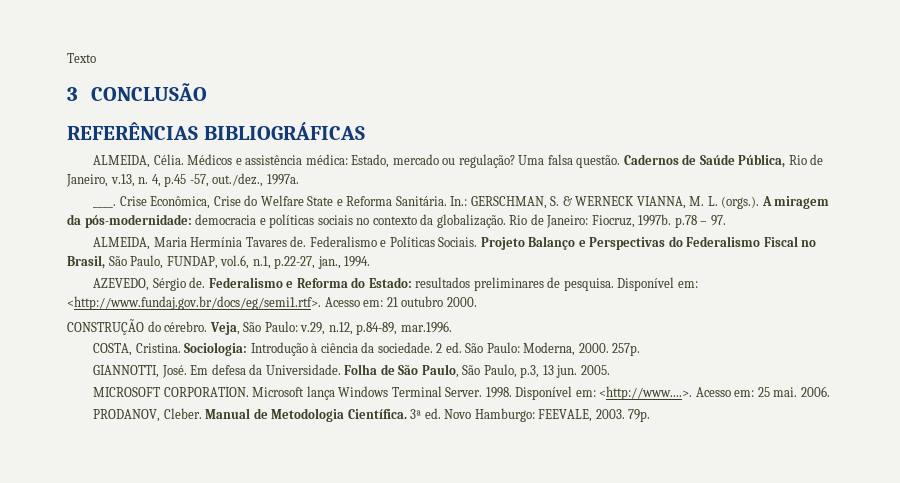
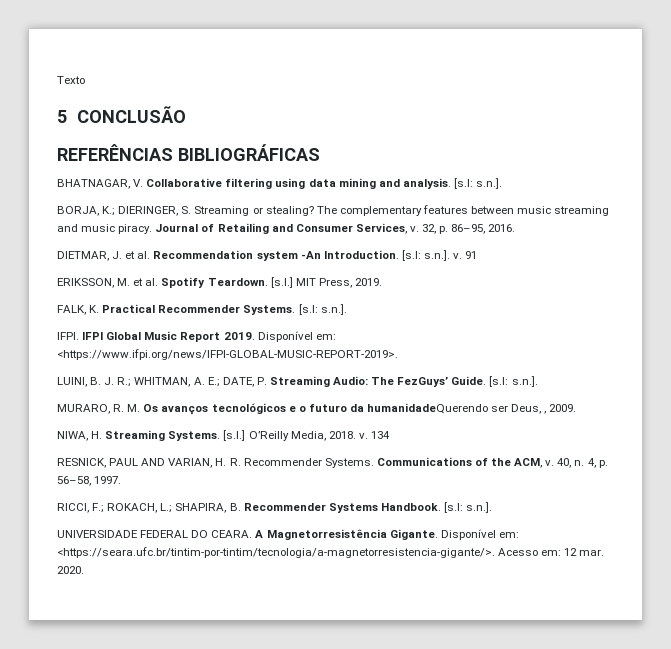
- 3 CONCLUSÃO
+ 5 CONCLUSÃO
- ALMEIDA, Célia. Médicos e assistência médica: Estado, mercado ou regulação? Uma falsa questão. Cadernos de Saúde Pública, Rio de Janeiro, v.13, n. 4, p.45 -57, out./dez., 1997a.
- ____. Crise Econômica, Crise do Welfare State e Reforma Sanitária. In.: GERSCHMAN, S. & WERNECK VIANNA, M. L. (orgs.). A miragem da pós-modernidade: democracia e políticas sociais no contexto da globalização. Rio de Janeiro: Fiocruz, 1997b. p.78 – 97.
- ALMEIDA, Maria Hermínia Tavares de. Federalismo e Políticas Sociais. Projeto Balanço e Perspectivas do Federalismo Fiscal no Brasil, São Paulo, FUNDAP, vol.6, n.1, p.22-27, jan., 1994.
- AZEVEDO, Sérgio de. Federalismo e Reforma do Estado: resultados preliminares de pesquisa. Disponível em: <http://www.fundaj.gov.br/docs/eg/semi1.rtf>. Acesso em: 21 outubro 2000.
- CONSTRUÇÃO do cérebro. Veja, São Paulo: v.29, n.12, p.84-89, mar.1996.
- COSTA, Cristina. Sociologia: Introdução à ciência da sociedade. 2 ed. São Paulo: Moderna, 2000. 257p.
- GIANNOTTI, José. Em defesa da Universidade. Folha de São Paulo, São Paulo, p.3, 13 jun. 2005.
- MICROSOFT CORPORATION. Microsoft lança Windows Terminal Server. 1998. Disponível em: <http://www....>. Acesso em: 25 mai. 2006.
- PRODANOV, Cleber. Manual de Metodologia Científica. 3ª ed. Novo Hamburgo: FEEVALE, 2003. 79p.
+ BHATNAGAR, V. Collaborative filtering using data mining and analysis. [s.l: s.n.].
+ BORJA, K.; DIERINGER, S. Streaming or stealing? The complementary features between music streaming and music piracy. Journal of Retailing and Consumer Services, v. 32, p. 86–95, 2016.
+ DIETMAR, J. et al. Recommendation system -An Introduction. [s.l: s.n.]. v. 91
+ ERIKSSON, M. et al. Spotify Teardown. [s.l.] MIT Press, 2019.
+ FALK, K. Practical Recommender Systems. [s.l: s.n.].
+ IFPI. IFPI Global Music Report 2019. Disponível em: <https://www.ifpi.org/news/IFPI-GLOBAL-MUSIC-REPORT-2019>.
+ LUINI, B. J. R.; WHITMAN, A. E.; DATE, P. Streaming Audio: The FezGuys’ Guide. [s.l: s.n.].
+ MURARO, R. M. Os avanços tecnológicos e o futuro da humanidadeQuerendo ser Deus, , 2009.
+ NIWA, H. Streaming Systems. [s.l.] O’Reilly Media, 2018. v. 134
+ RESNICK, PAUL AND VARIAN, H. R. Recommender Systems. Communications of the ACM, v. 40, n. 4, p. 56–58, 1997.
+ RICCI, F.; ROKACH, L.; SHAPIRA, B. Recommender Systems Handbook. [s.l: s.n.].
+ UNIVERSIDADE FEDERAL DO CEARA. A Magnetorresistência Gigante. Disponível em: <https://seara.ufc.br/tintim-por-tintim/tecnologia/a-magnetorresistencia-gigante/>. Acesso em: 12 mar. 2020.

